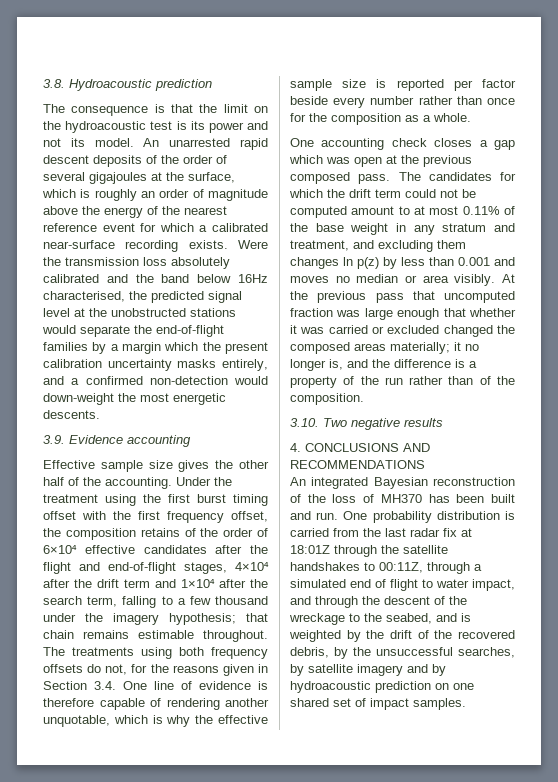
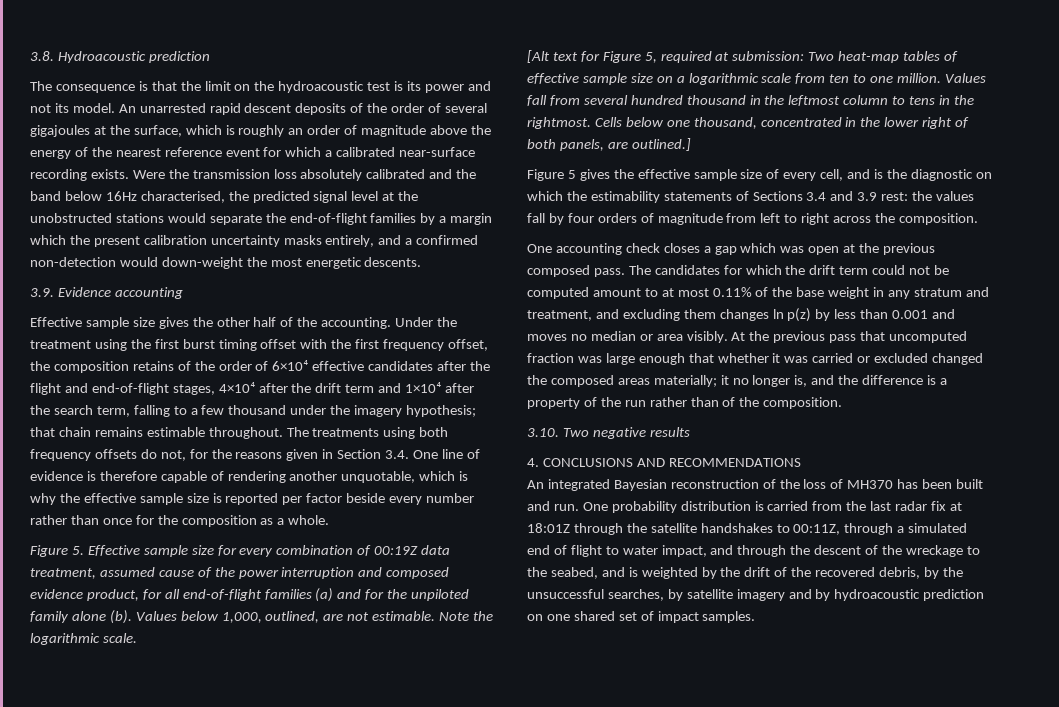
+ Figure 5. Effective sample size for every combination of 00:19Z data treatment, assumed cause of the power interruption and composed evidence product, for all end-of-flight families (a) and for the unpiloted family alone (b). Values below 1,000, outlined, are not estimable. Note the logarithmic scale.
+ [Alt text for Figure 5, required at submission: Two heat-map tables of effective sample size on a logarithmic scale from ten to one million. Values fall from several hundred thousand in the leftmost column to tens in the rightmost. Cells below one thousand, concentrated in the lower right of both panels, are outlined.]
+ Figure 5 gives the effective sample size of every cell, and is the diagnostic on which the estimability statements of Sections 3.4 and 3.9 rest: the values fall by four orders of magnitude from left to right across the composition.

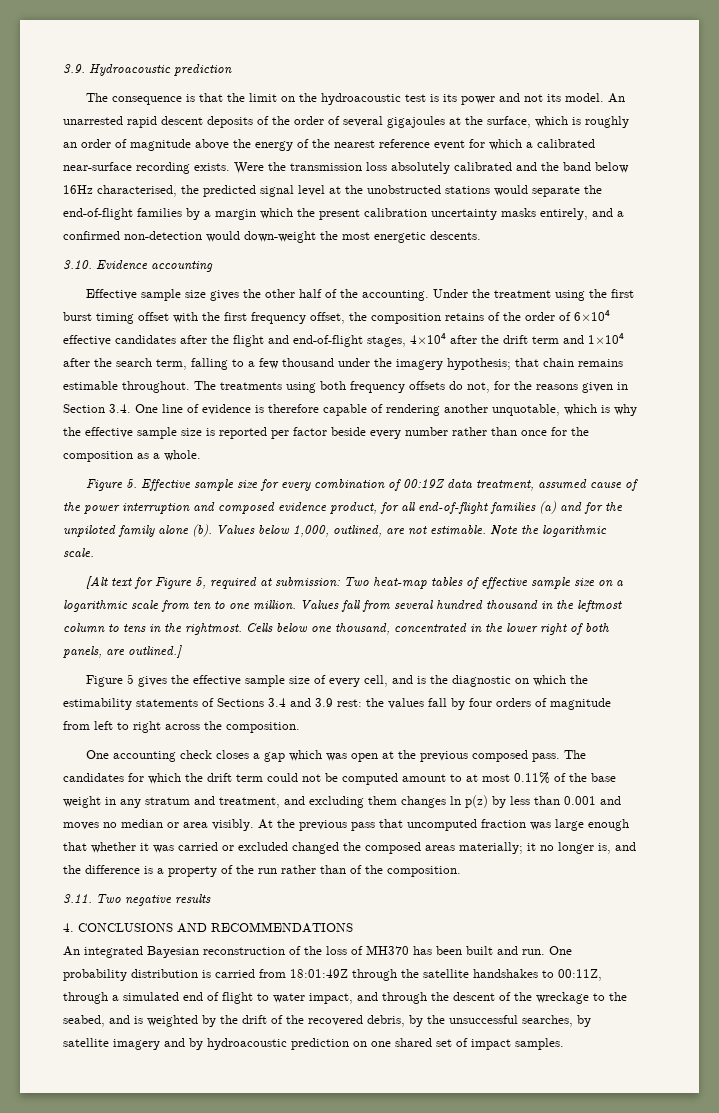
- 3.8. Hydroacoustic prediction
+ 3.9. Hydroacoustic prediction
- 3.9. Evidence accounting
+ 3.10. Evidence accounting
- 3.10. Two negative results
+ 3.11. Two negative results
- One probability distribution is carried from the last radar fix at 18:01Z through the satellite handshakes to 00:11Z, through a simulated end of flight to water impact, and through the descent of the wreckage to the seabed, and is weighted by the drift of the recovered debris, by the unsuccessful searches, by satellite imagery and by hydroacoustic prediction on one shared set of impact samples.
+ One probability distribution is carried from 18:01:49Z through the satellite handshakes to 00:11Z, through a simulated end of flight to water impact, and through the descent of the wreckage to the seabed, and is weighted by the drift of the recovered debris, by the unsuccessful searches, by satellite imagery and by hydroacoustic prediction on one shared set of impact samples.

